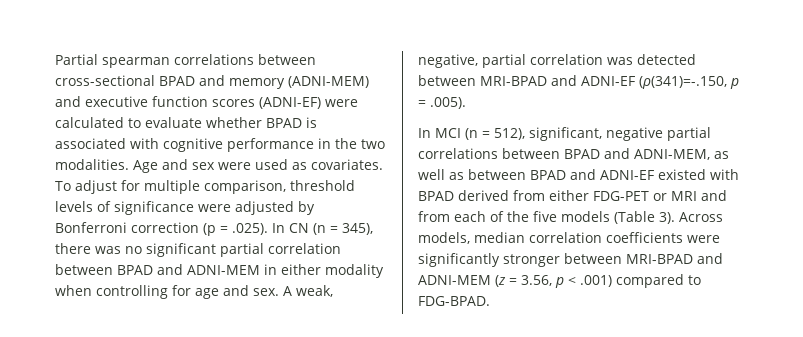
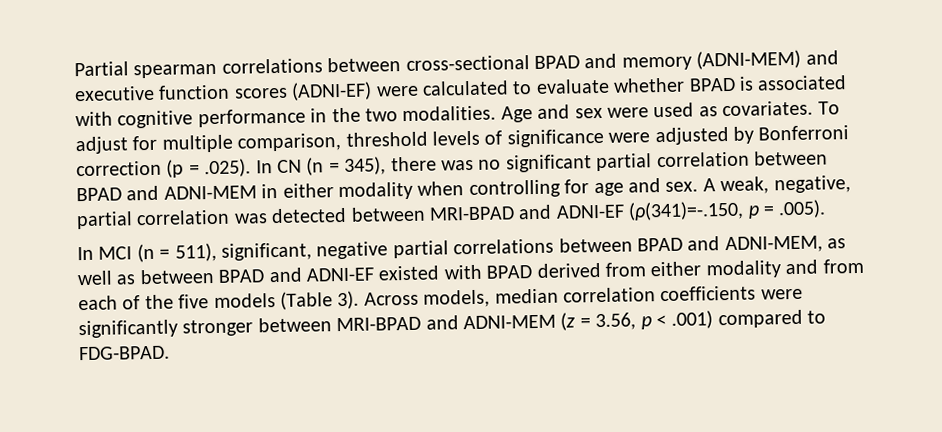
- In MCI (n = 512), significant, negative partial correlations between BPAD and ADNI-MEM, as well as between BPAD and ADNI-EF existed with BPAD derived from either FDG-PET or MRI and from each of the five models (Table 3).
+ In MCI (n = 511), significant, negative partial correlations between BPAD and ADNI-MEM, as well as between BPAD and ADNI-EF existed with BPAD derived from either modality and from each of the five models (Table 3).

